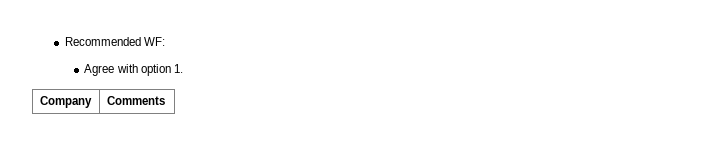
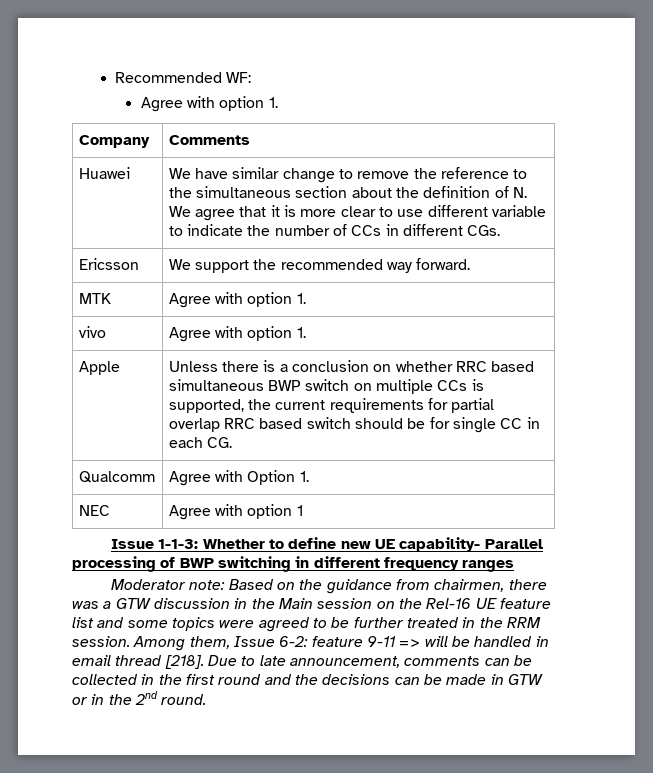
+ Huawei | We have similar change to remove the reference to the simultaneous section about the definition of N. We agree that it is more clear to use different variable to indicate the number of CCs in different CGs.
+ Ericsson | We support the recommended way forward.
+ MTK | Agree with option 1.
+ vivo | Agree with option 1.
+ Apple | Unless there is a conclusion on whether RRC based simultaneous BWP switch on multiple CCs is supported, the current requirements for partial overlap RRC based switch should be for single CC in each CG.
+ Qualcomm | Agree with Option 1.
+ NEC | Agree with option 1
+ Issue 1-1-3: Whether to define new UE capability- Parallel processing of BWP switching in different frequency ranges
+ Moderator note: Based on the guidance from chairmen, there was a GTW discussion in the Main session on the Rel-16 UE feature list and some topics were agreed to be further treated in the RRM session. Among them, Issue 6-2: feature 9-11 => will be handled in email thread [218]. Due to late announcement, comments can be collected in the first round and the decisions can be made in GTW or in the 2nd round.

